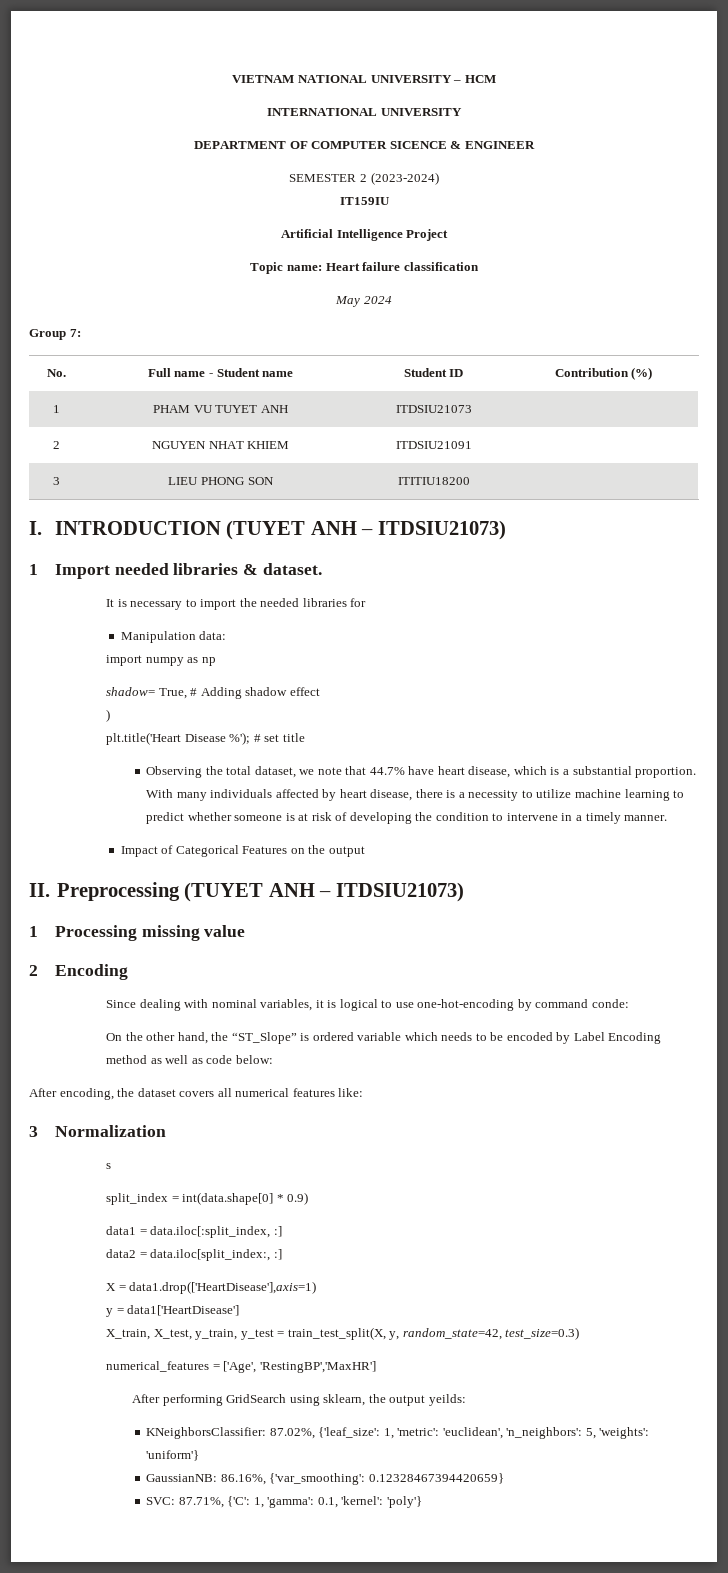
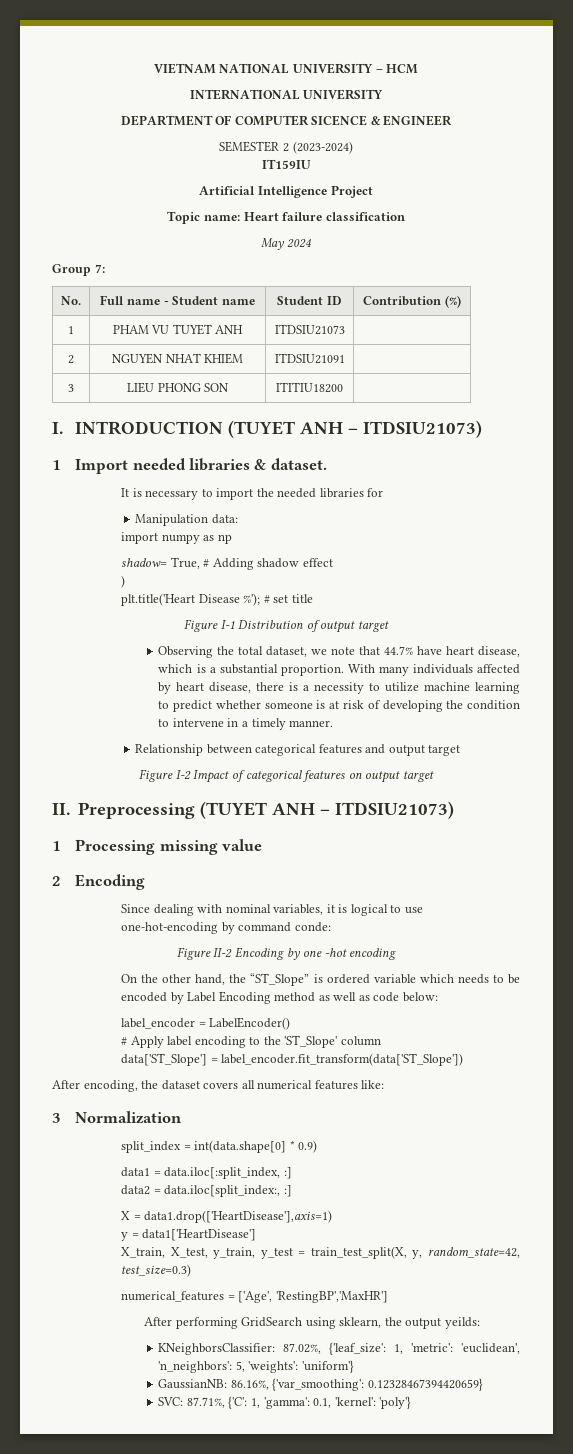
+ Figure I-1 Distribution of output target
- Impact of Categorical Features on the output
+ Relationship between categorical features and output target
+ Figure I-2 Impact of categorical features on output target
+ Figure II-2 Encoding by one -hot encoding
+ label_encoder = LabelEncoder()
+ # Apply label encoding to the 'ST_Slope' column
+ data['ST_Slope'] = label_encoder.fit_transform(data['ST_Slope'])
- s

